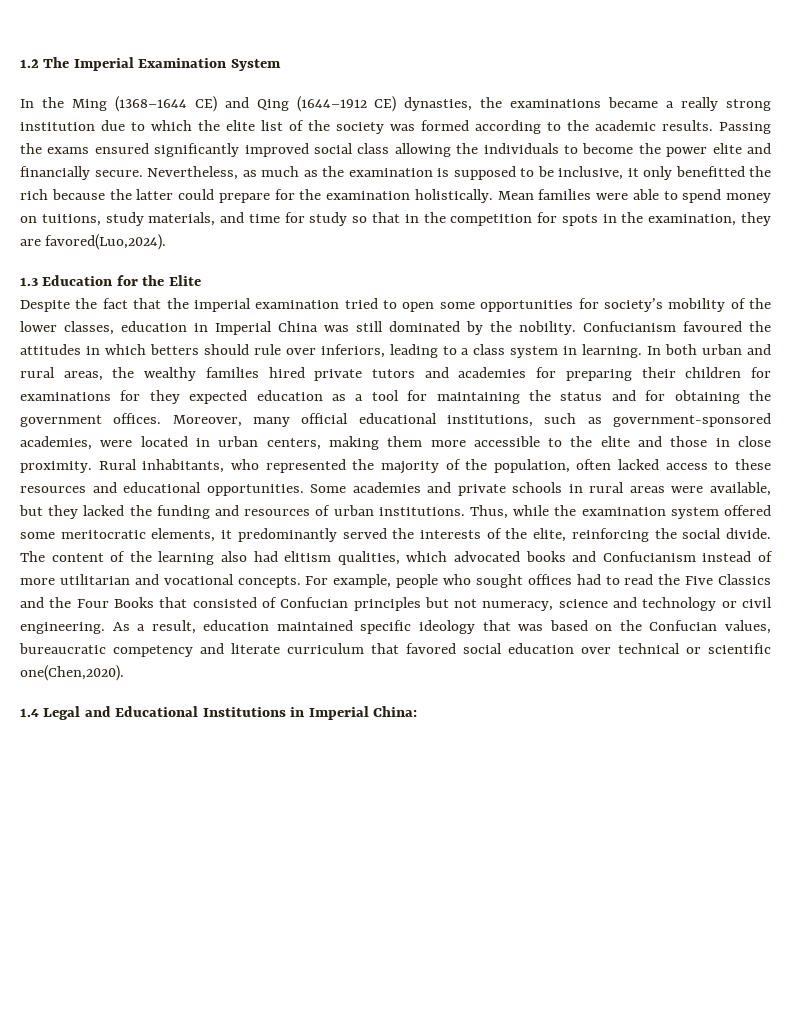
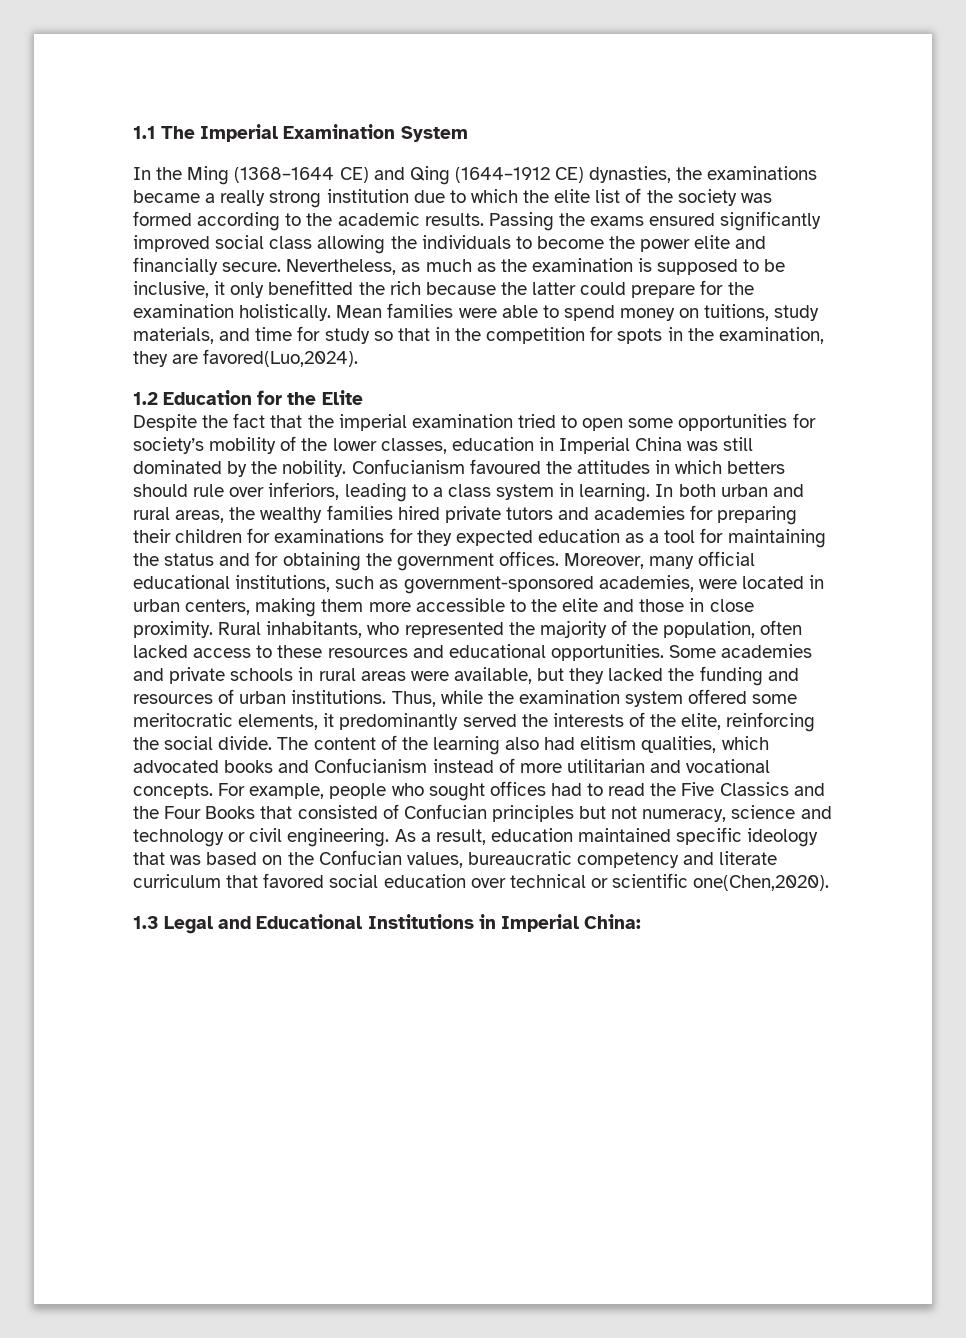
- 1.2 The Imperial Examination System
+ 1.1 The Imperial Examination System
- 1.3 Education for the Elite
+ 1.2 Education for the Elite
- 1.4 Legal and Educational Institutions in Imperial China:
+ 1.3 Legal and Educational Institutions in Imperial China:

